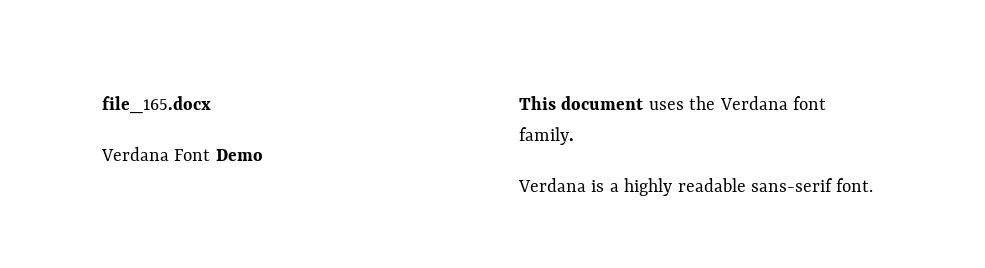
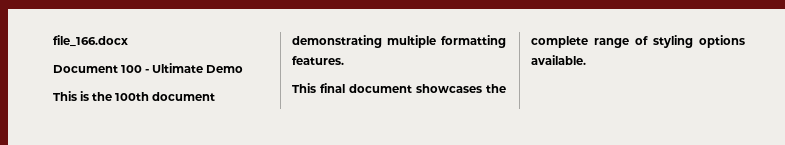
- file_165.docx
- Verdana Font Demo
- This document uses the Verdana font family.
- Verdana is a highly readable sans-serif font.
+ file_166.docx
+ Document 100 - Ultimate Demo
+ This is the 100th document demonstrating multiple formatting features.
+ This final document showcases the complete range of styling options available.

